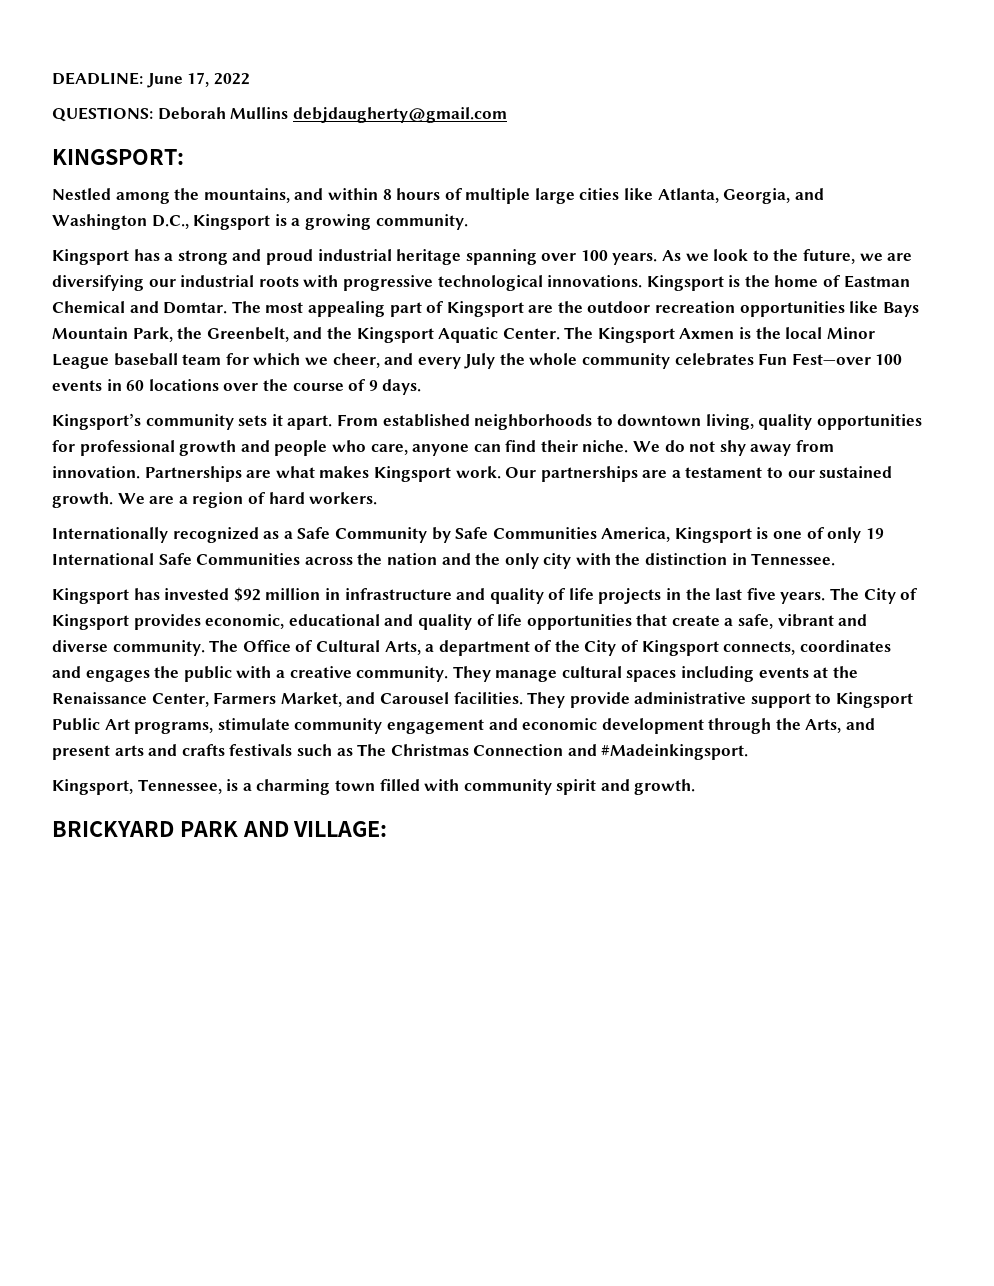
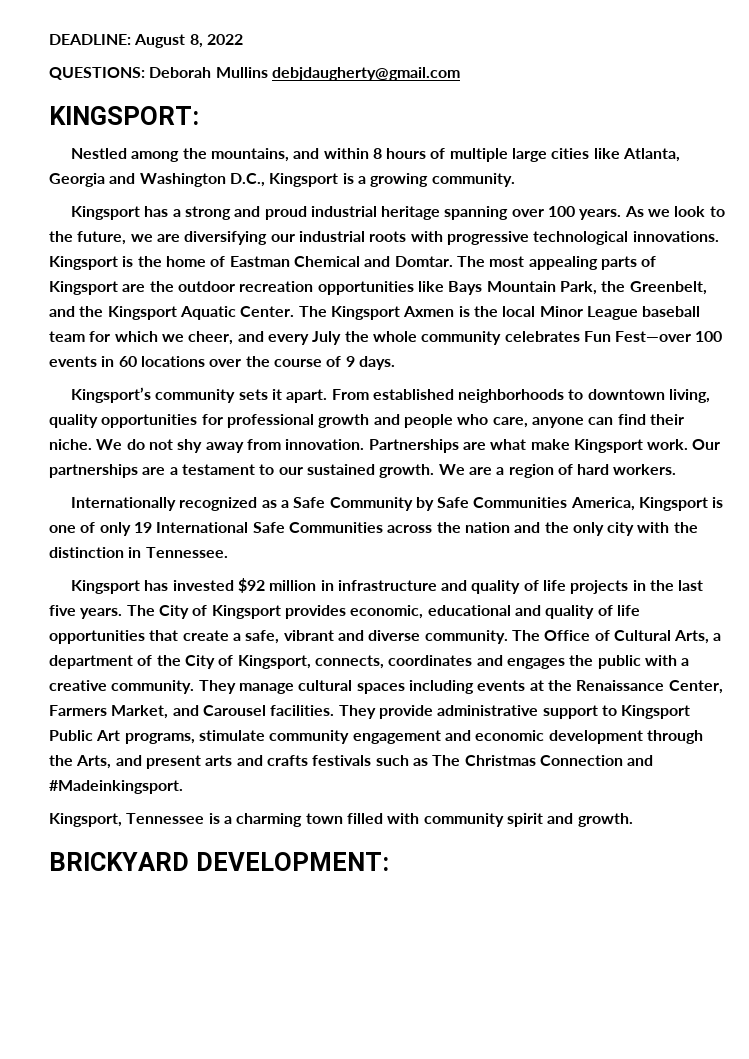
- DEADLINE: June 17, 2022
+ DEADLINE: August 8, 2022
- Nestled among the mountains, and within 8 hours of multiple large cities like Atlanta, Georgia, and Washington D.C., Kingsport is a growing community.
+ Nestled among the mountains, and within 8 hours of multiple large cities like Atlanta, Georgia and Washington D.C., Kingsport is a growing community.
- The most appealing part of Kingsport are the outdoor recreation opportunities like Bays Mountain Park, the Greenbelt, and the Kingsport Aquatic Center.
+ The most appealing parts of Kingsport are the outdoor recreation opportunities like Bays Mountain Park, the Greenbelt, and the Kingsport Aquatic Center.
- Partnerships are what makes Kingsport work.
+ Partnerships are what make Kingsport work.
- The Office of Cultural Arts, a department of the City of Kingsport connects, coordinates and engages the public with a creative community.
+ The Office of Cultural Arts, a department of the City of Kingsport, connects, coordinates and engages the public with a creative community.
- Kingsport, Tennessee, is a charming town filled with community spirit and growth.
+ Kingsport, Tennessee is a charming town filled with community spirit and growth.
- BRICKYARD PARK AND VILLAGE:
+ BRICKYARD DEVELOPMENT:

